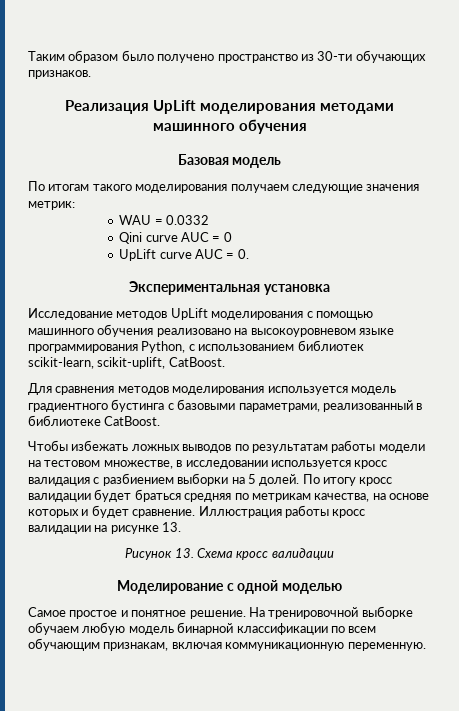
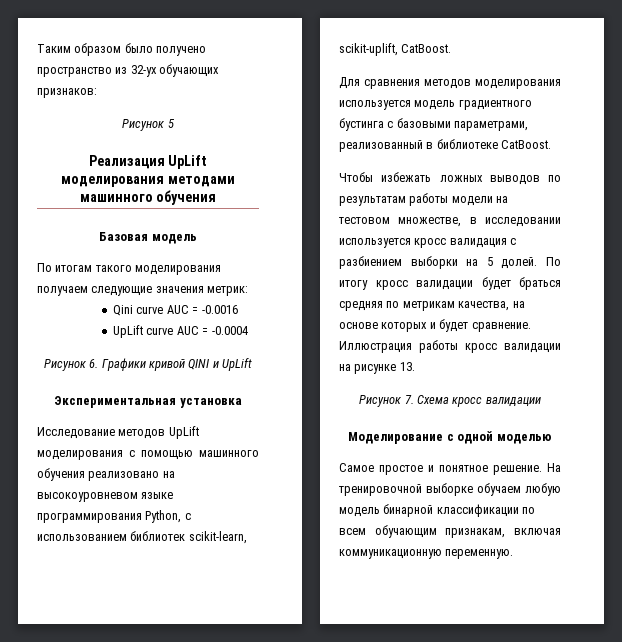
- Таким образом было получено пространство из 30-ти обучающих признаков.
+ Таким образом было получено пространство из 32-ух обучающих признаков:
+ Рисунок 5
- WAU = 0.0332
- Qini curve AUC = 0
+ Qini curve AUC = -0.0016
- UpLift curve AUC = 0.
+ UpLift curve AUC = -0.0004
+ Рисунок 6. Графики кривой QINI и UpLift
- Рисунок 13. Схема кросс валидации
+ Рисунок 7. Схема кросс валидации

